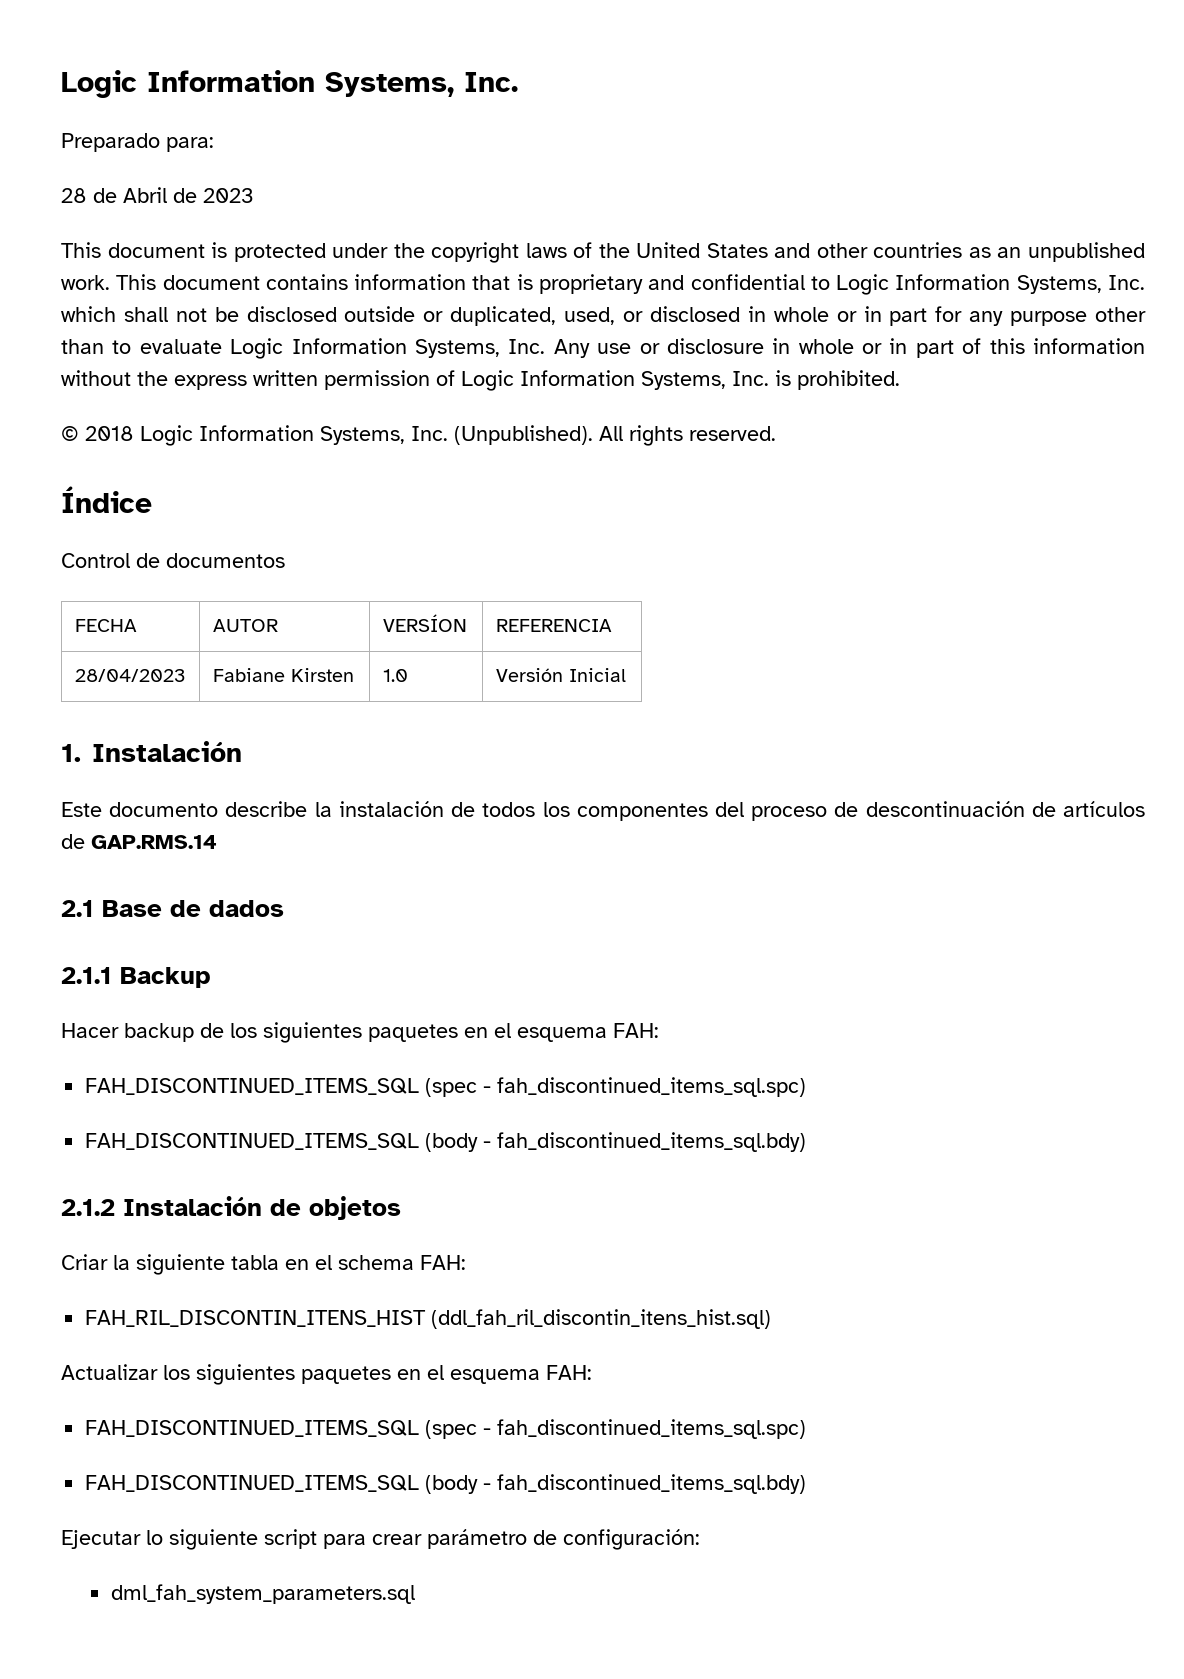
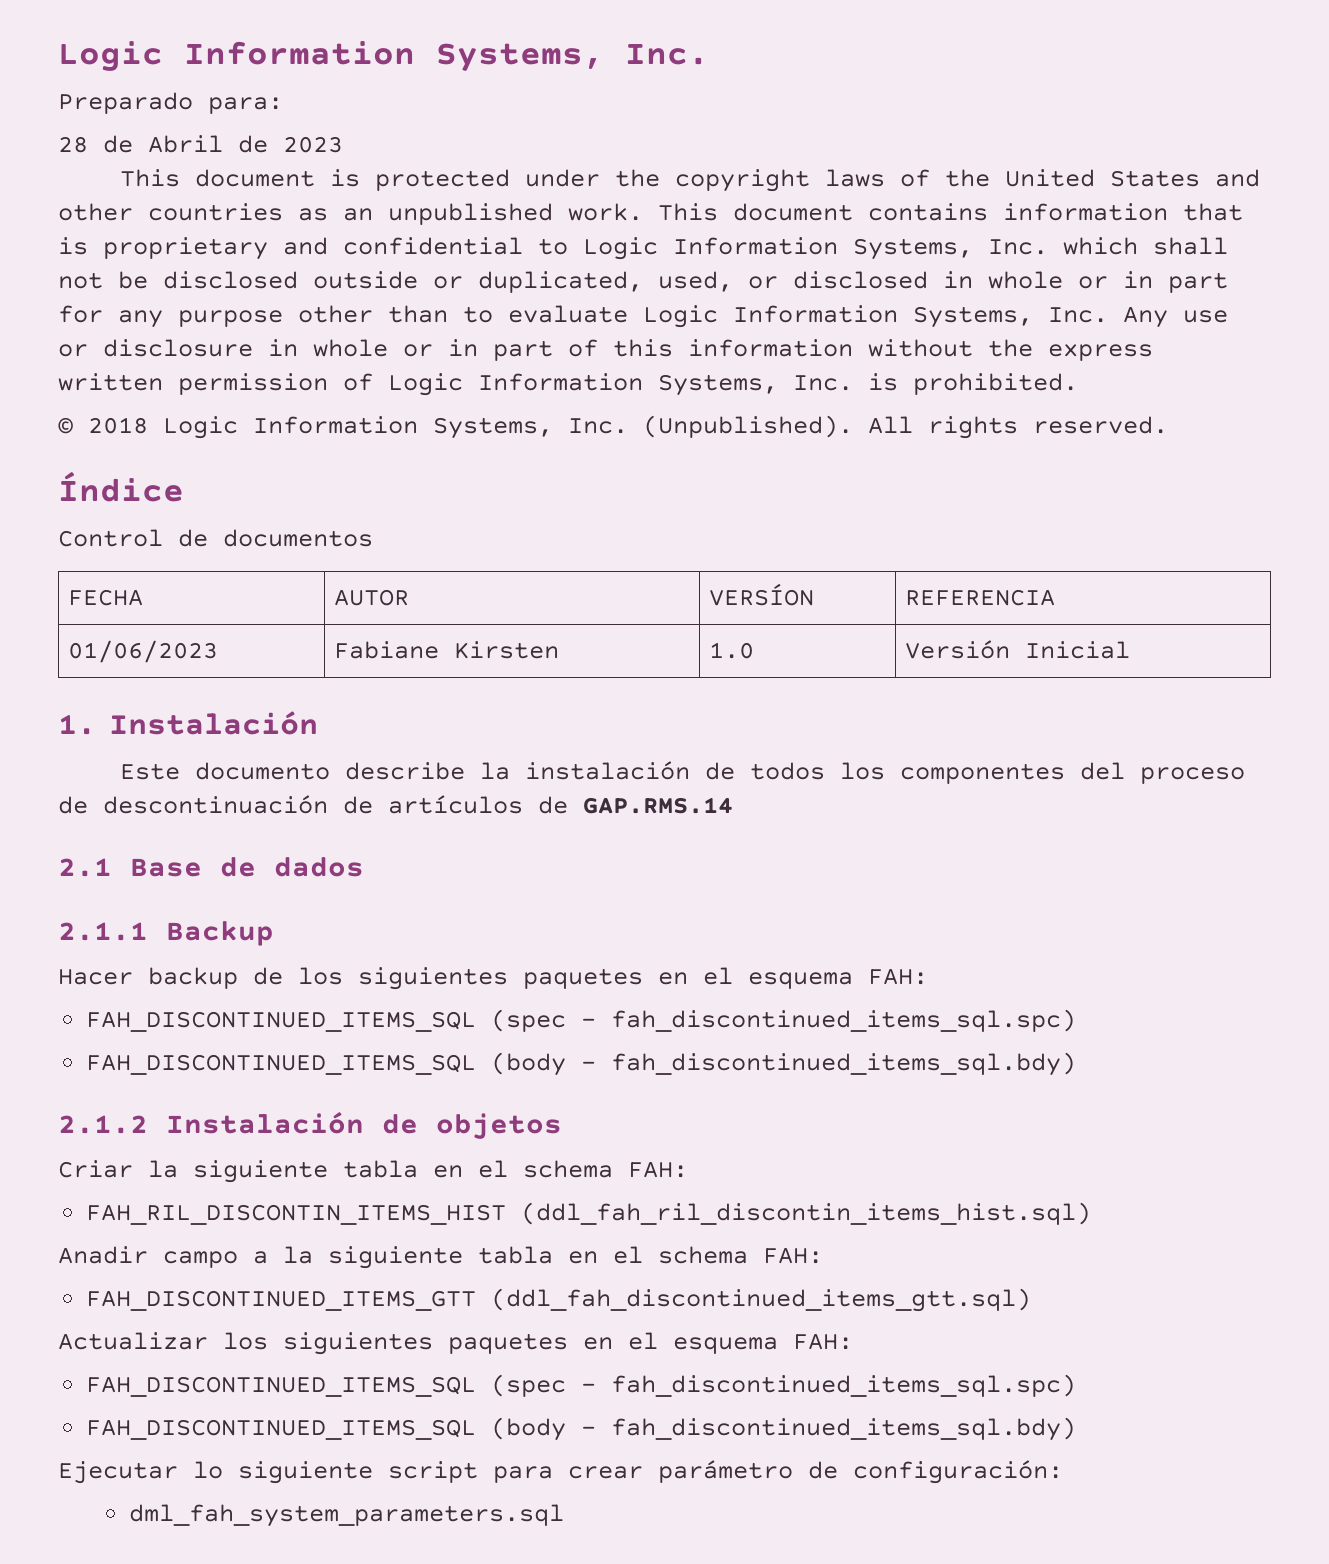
- 28/04/2023 | Fabiane Kirsten | 1.0 | Versión Inicial
+ 01/06/2023 | Fabiane Kirsten | 1.0 | Versión Inicial
- FAH_RIL_DISCONTIN_ITENS_HIST (ddl_fah_ril_discontin_itens_hist.sql)
+ FAH_RIL_DISCONTIN_ITEMS_HIST (ddl_fah_ril_discontin_items_hist.sql)
+ Anadir campo a la siguiente tabla en el schema FAH:
+ FAH_DISCONTINUED_ITEMS_GTT (ddl_fah_discontinued_items_gtt.sql)

